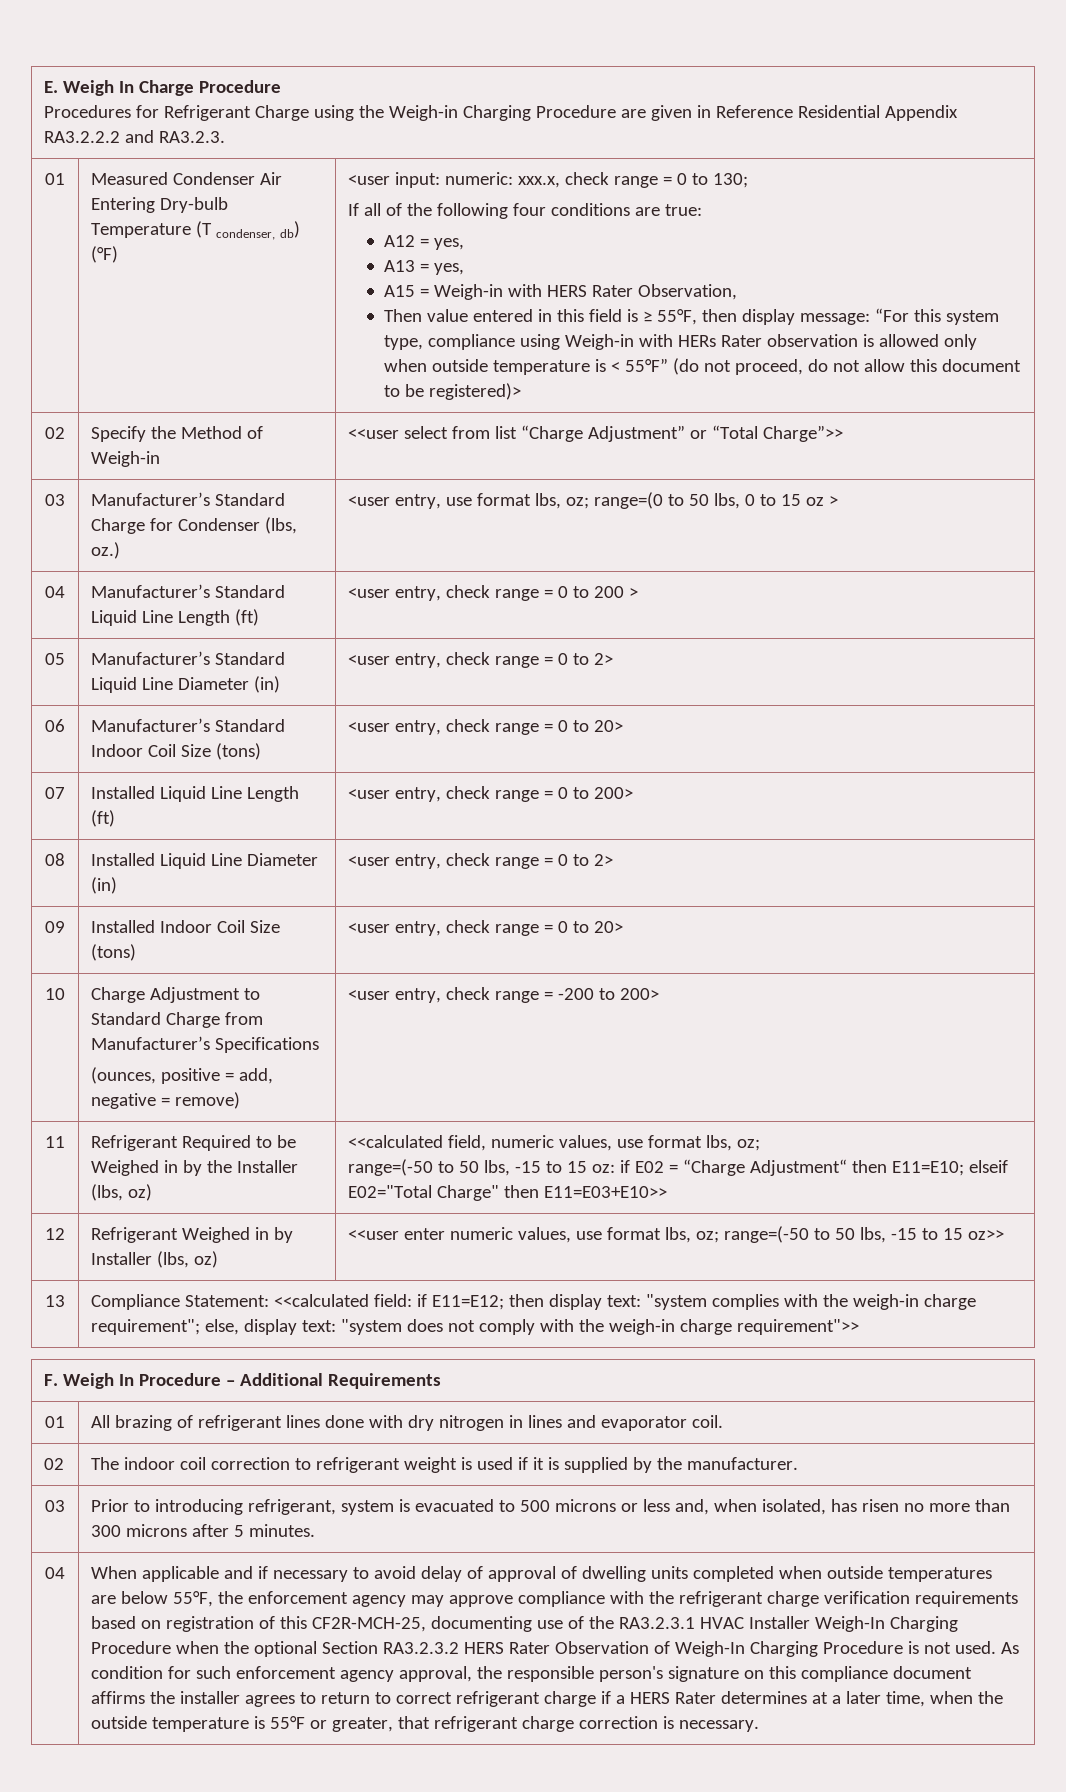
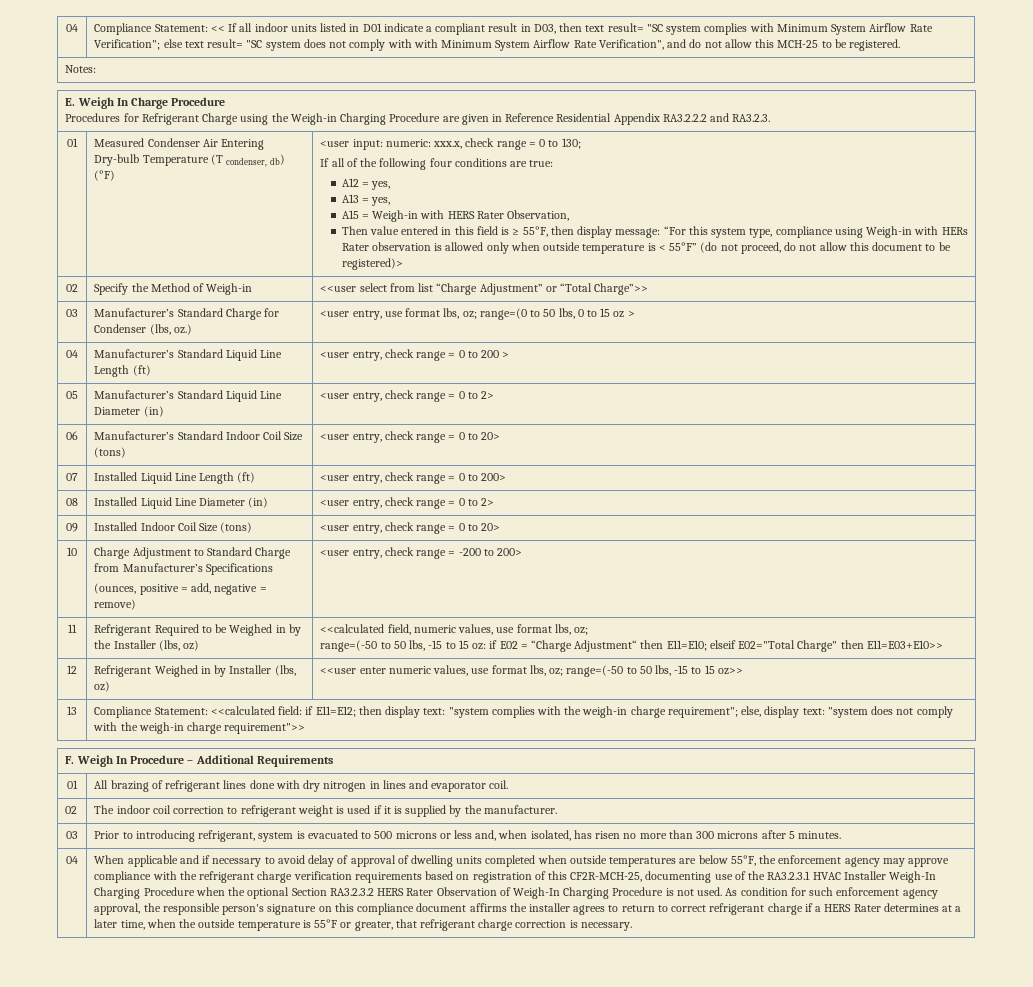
+ 04 | Compliance Statement: << If all indoor units listed in D01 indicate a compliant result in D03, then text result= "SC system complies with Minimum System Airflow Rate Verification"; else text result= "SC system does not comply with with Minimum System Airflow Rate Verification", and do not allow this MCH-25 to be registered.
+ Notes:

